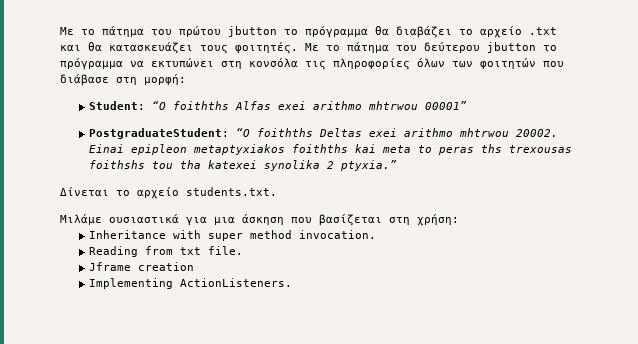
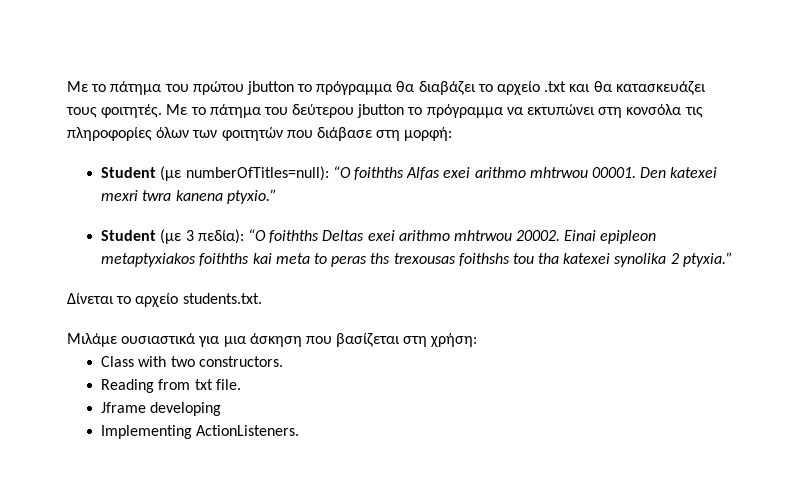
- Student: “O foithths Alfas exei arithmo mhtrwou 00001”
- PostgraduateStudent: “O foithths Deltas exei arithmo mhtrwou 20002.
+ Student (με numberOfTitles=null): “O foithths Alfas exei arithmo mhtrwou 00001. Den katexei mexri twra kanena ptyxio.”
+ Student (με 3 πεδία): “O foithths Deltas exei arithmo mhtrwou 20002.
- Inheritance with super method invocation.
+ Class with two constructors.
- Jframe creation
+ Jframe developing

